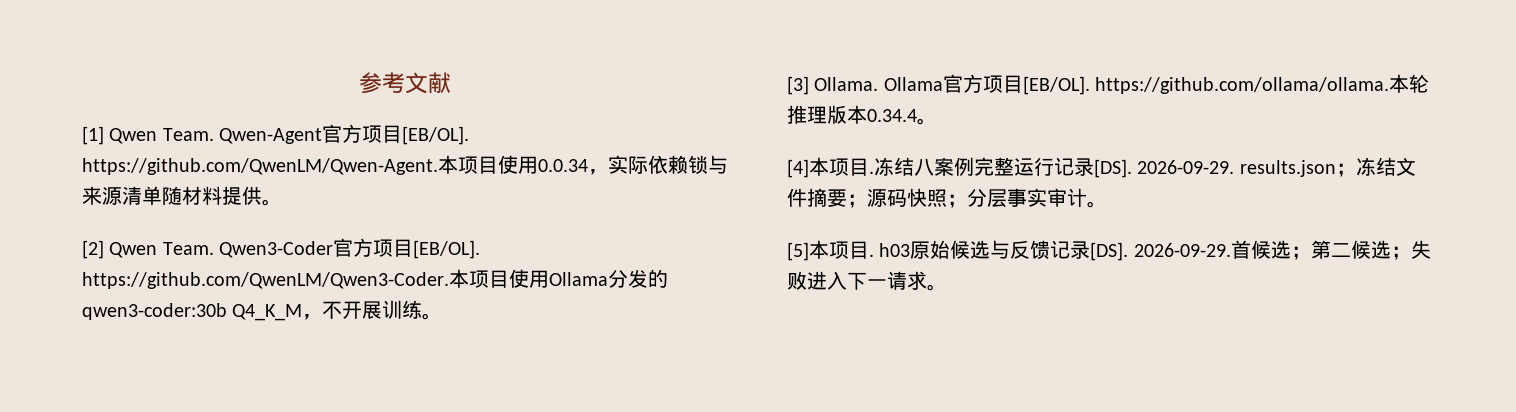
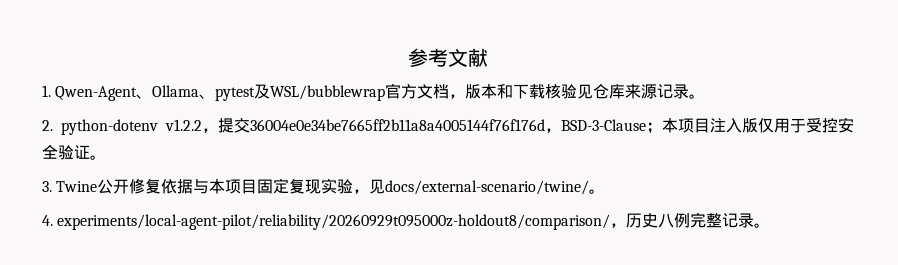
- [1] Qwen Team. Qwen-Agent官方项目[EB/OL]. https://github.com/QwenLM/Qwen-Agent.本项目使用0.0.34，实际依赖锁与来源清单随材料提供。
- [2] Qwen Team. Qwen3-Coder官方项目[EB/OL]. https://github.com/QwenLM/Qwen3-Coder.本项目使用Ollama分发的qwen3-coder:30b Q4_K_M，不开展训练。
- [3] Ollama. Ollama官方项目[EB/OL]. https://github.com/ollama/ollama.本轮推理版本0.34.4。
- [4]本项目.冻结八案例完整运行记录[DS]. 2026-09-29. results.json；冻结文件摘要；源码快照；分层事实审计。
- [5]本项目. h03原始候选与反馈记录[DS]. 2026-09-29.首候选；第二候选；失败进入下一请求。
+ 1. Qwen-Agent、Ollama、pytest及WSL/bubblewrap官方文档，版本和下载核验见仓库来源记录。
+ 2. python-dotenv v1.2.2，提交36004e0e34be7665ff2b11a8a4005144f76f176d，BSD-3-Clause；本项目注入版仅用于受控安全验证。
+ 3. Twine公开修复依据与本项目固定复现实验，见docs/external-scenario/twine/。
+ 4. experiments/local-agent-pilot/reliability/20260929t095000z-holdout8/comparison/，历史八例完整记录。

